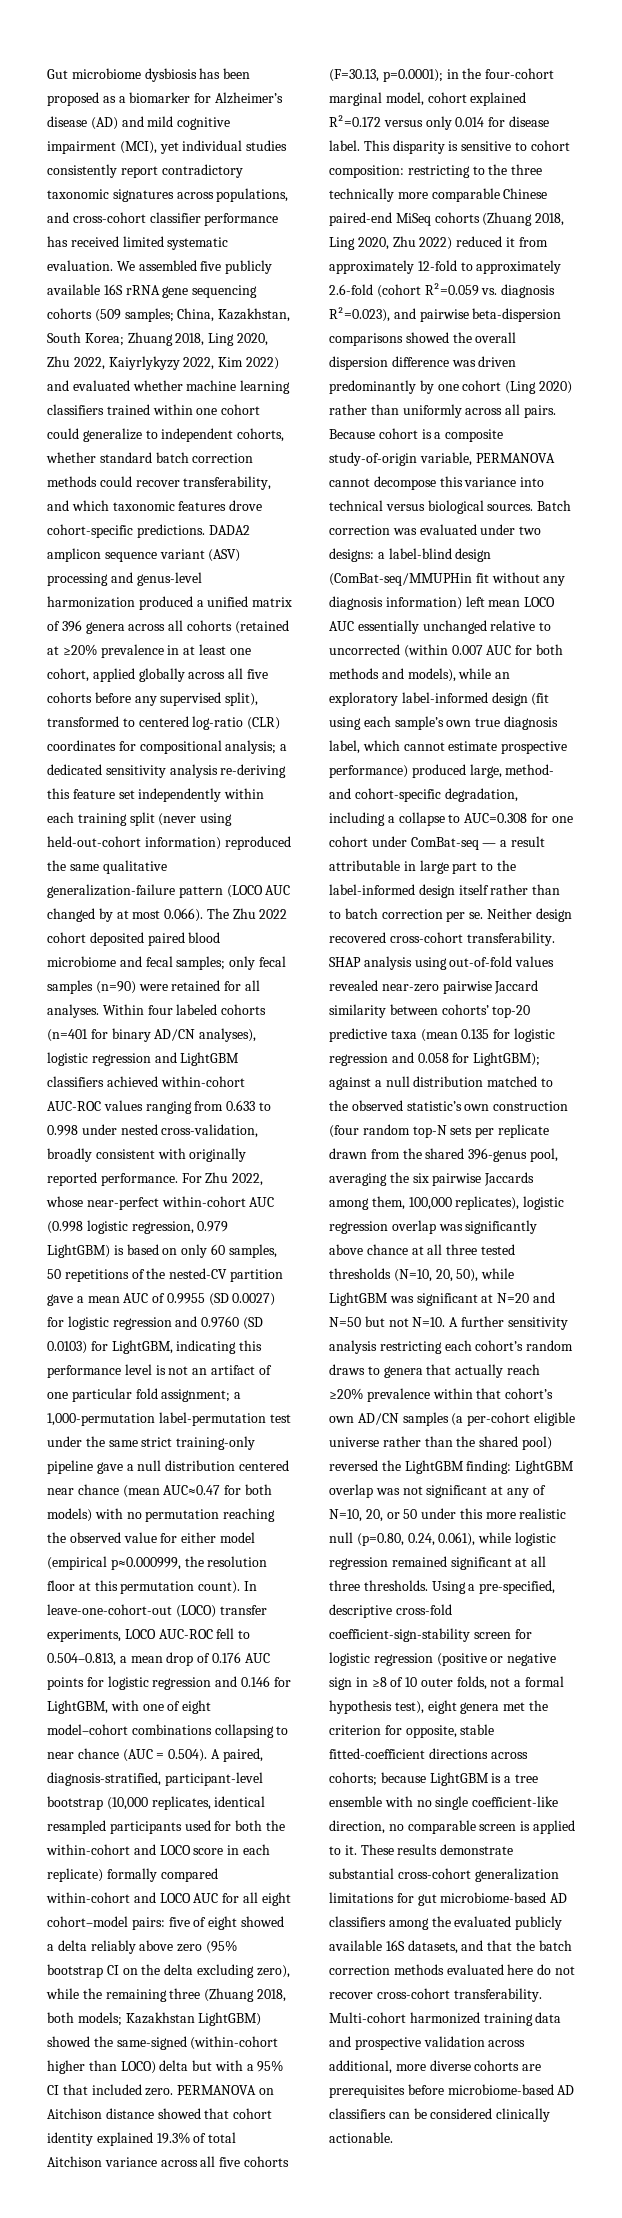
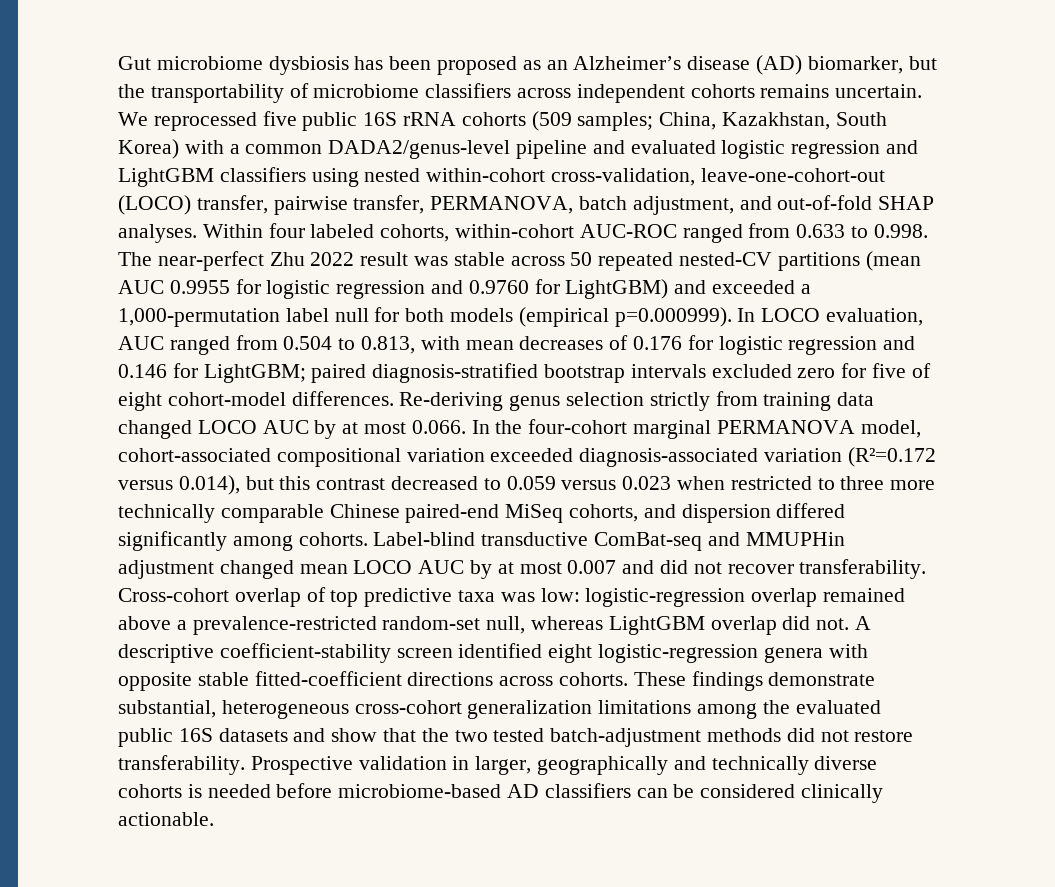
- Gut microbiome dysbiosis has been proposed as a biomarker for Alzheimer’s disease (AD) and mild cognitive impairment (MCI), yet individual studies consistently report contradictory taxonomic signatures across populations, and cross-cohort classifier performance has received limited systematic evaluation. We assembled five publicly available 16S rRNA gene sequencing cohorts (509 samples; China, Kazakhstan, South Korea; Zhuang 2018, Ling 2020, Zhu 2022, Kaiyrlykyzy 2022, Kim 2022) and evaluated whether machine learning classifiers trained within one cohort could generalize to independent cohorts, whether standard batch correction methods could recover transferability, and which taxonomic features drove cohort-specific predictions. DADA2 amplicon sequence variant (ASV) processing and genus-level harmonization produced a unified matrix of 396 genera across all cohorts (retained at ≥20% prevalence in at least one cohort, applied globally across all five cohorts before any supervised split), transformed to centered log-ratio (CLR) coordinates for compositional analysis; a dedicated sensitivity analysis re-deriving this feature set independently within each training split (never using held-out-cohort information) reproduced the same qualitative generalization-failure pattern (LOCO AUC changed by at most 0.066). The Zhu 2022 cohort deposited paired blood microbiome and fecal samples; only fecal samples (n=90) were retained for all analyses. Within four labeled cohorts (n=401 for binary AD/CN analyses), logistic regression and LightGBM classifiers achieved within-cohort AUC-ROC values ranging from 0.633 to 0.998 under nested cross-validation, broadly consistent with originally reported performance. For Zhu 2022, whose near-perfect within-cohort AUC (0.998 logistic regression, 0.979 LightGBM) is based on only 60 samples, 50 repetitions of the nested-CV partition gave a mean AUC of 0.9955 (SD 0.0027) for logistic regression and 0.9760 (SD 0.0103) for LightGBM, indicating this performance level is not an artifact of one particular fold assignment; a 1,000-permutation label-permutation test under the same strict training-only pipeline gave a null distribution centered near chance (mean AUC≈0.47 for both models) with no permutation reaching the observed value for either model (empirical p≈0.000999, the resolution floor at this permutation count). In leave-one-cohort-out (LOCO) transfer experiments, LOCO AUC-ROC fell to 0.504–0.813, a mean drop of 0.176 AUC points for logistic regression and 0.146 for LightGBM, with one of eight model–cohort combinations collapsing to near chance (AUC = 0.504). A paired, diagnosis-stratified, participant-level bootstrap (10,000 replicates, identical resampled participants used for both the within-cohort and LOCO score in each replicate) formally compared within-cohort and LOCO AUC for all eight cohort–model pairs: five of eight showed a delta reliably above zero (95% bootstrap CI on the delta excluding zero), while the remaining three (Zhuang 2018, both models; Kazakhstan LightGBM) showed the same-signed (within-cohort higher than LOCO) delta but with a 95% CI that included zero. PERMANOVA on Aitchison distance showed that cohort identity explained 19.3% of total Aitchison variance across all five cohorts (F=30.13, p=0.0001); in the four-cohort marginal model, cohort explained R²=0.172 versus only 0.014 for disease label. This disparity is sensitive to cohort composition: restricting to the three technically more comparable Chinese paired-end MiSeq cohorts (Zhuang 2018, Ling 2020, Zhu 2022) reduced it from approximately 12-fold to approximately 2.6-fold (cohort R²=0.059 vs. diagnosis R²=0.023), and pairwise beta-dispersion comparisons showed the overall dispersion difference was driven predominantly by one cohort (Ling 2020) rather than uniformly across all pairs. Because cohort is a composite study-of-origin variable, PERMANOVA cannot decompose this variance into technical versus biological sources. Batch correction was evaluated under two designs: a label-blind design (ComBat-seq/MMUPHin fit without any diagnosis information) left mean LOCO AUC essentially unchanged relative to uncorrected (within 0.007 AUC for both methods and models), while an exploratory label-informed design (fit using each sample’s own true diagnosis label, which cannot estimate prospective performance) produced large, method- and cohort-specific degradation, including a collapse to AUC=0.308 for one cohort under ComBat-seq — a result attributable in large part to the label-informed design itself rather than to batch correction per se. Neither design recovered cross-cohort transferability. SHAP analysis using out-of-fold values revealed near-zero pairwise Jaccard similarity between cohorts’ top-20 predictive taxa (mean 0.135 for logistic regression and 0.058 for LightGBM); against a null distribution matched to the observed statistic’s own construction (four random top-N sets per replicate drawn from the shared 396-genus pool, averaging the six pairwise Jaccards among them, 100,000 replicates), logistic regression overlap was significantly above chance at all three tested thresholds (N=10, 20, 50), while LightGBM was significant at N=20 and N=50 but not N=10. A further sensitivity analysis restricting each cohort’s random draws to genera that actually reach ≥20% prevalence within that cohort’s own AD/CN samples (a per-cohort eligible universe rather than the shared pool) reversed the LightGBM finding: LightGBM overlap was not significant at any of N=10, 20, or 50 under this more realistic null (p=0.80, 0.24, 0.061), while logistic regression remained significant at all three thresholds. Using a pre-specified, descriptive cross-fold coefficient-sign-stability screen for logistic regression (positive or negative sign in ≥8 of 10 outer folds, not a formal hypothesis test), eight genera met the criterion for opposite, stable fitted-coefficient directions across cohorts; because LightGBM is a tree ensemble with no single coefficient-like direction, no comparable screen is applied to it. These results demonstrate substantial cross-cohort generalization limitations for gut microbiome-based AD classifiers among the evaluated publicly available 16S datasets, and that the batch correction methods evaluated here do not recover cross-cohort transferability. Multi-cohort harmonized training data and prospective validation across additional, more diverse cohorts are prerequisites before microbiome-based AD classifiers can be considered clinically actionable.
+ Gut microbiome dysbiosis has been proposed as an Alzheimer’s disease (AD) biomarker, but the transportability of microbiome classifiers across independent cohorts remains uncertain. We reprocessed five public 16S rRNA cohorts (509 samples; China, Kazakhstan, South Korea) with a common DADA2/genus-level pipeline and evaluated logistic regression and LightGBM classifiers using nested within-cohort cross-validation, leave-one-cohort-out (LOCO) transfer, pairwise transfer, PERMANOVA, batch adjustment, and out-of-fold SHAP analyses. Within four labeled cohorts, within-cohort AUC-ROC ranged from 0.633 to 0.998. The near-perfect Zhu 2022 result was stable across 50 repeated nested-CV partitions (mean AUC 0.9955 for logistic regression and 0.9760 for LightGBM) and exceeded a 1,000-permutation label null for both models (empirical p=0.000999). In LOCO evaluation, AUC ranged from 0.504 to 0.813, with mean decreases of 0.176 for logistic regression and 0.146 for LightGBM; paired diagnosis-stratified bootstrap intervals excluded zero for five of eight cohort-model differences. Re-deriving genus selection strictly from training data changed LOCO AUC by at most 0.066. In the four-cohort marginal PERMANOVA model, cohort-associated compositional variation exceeded diagnosis-associated variation (R²=0.172 versus 0.014), but this contrast decreased to 0.059 versus 0.023 when restricted to three more technically comparable Chinese paired-end MiSeq cohorts, and dispersion differed significantly among cohorts. Label-blind transductive ComBat-seq and MMUPHin adjustment changed mean LOCO AUC by at most 0.007 and did not recover transferability. Cross-cohort overlap of top predictive taxa was low: logistic-regression overlap remained above a prevalence-restricted random-set null, whereas LightGBM overlap did not. A descriptive coefficient-stability screen identified eight logistic-regression genera with opposite stable fitted-coefficient directions across cohorts. These findings demonstrate substantial, heterogeneous cross-cohort generalization limitations among the evaluated public 16S datasets and show that the two tested batch-adjustment methods did not restore transferability. Prospective validation in larger, geographically and technically diverse cohorts is needed before microbiome-based AD classifiers can be considered clinically actionable.

